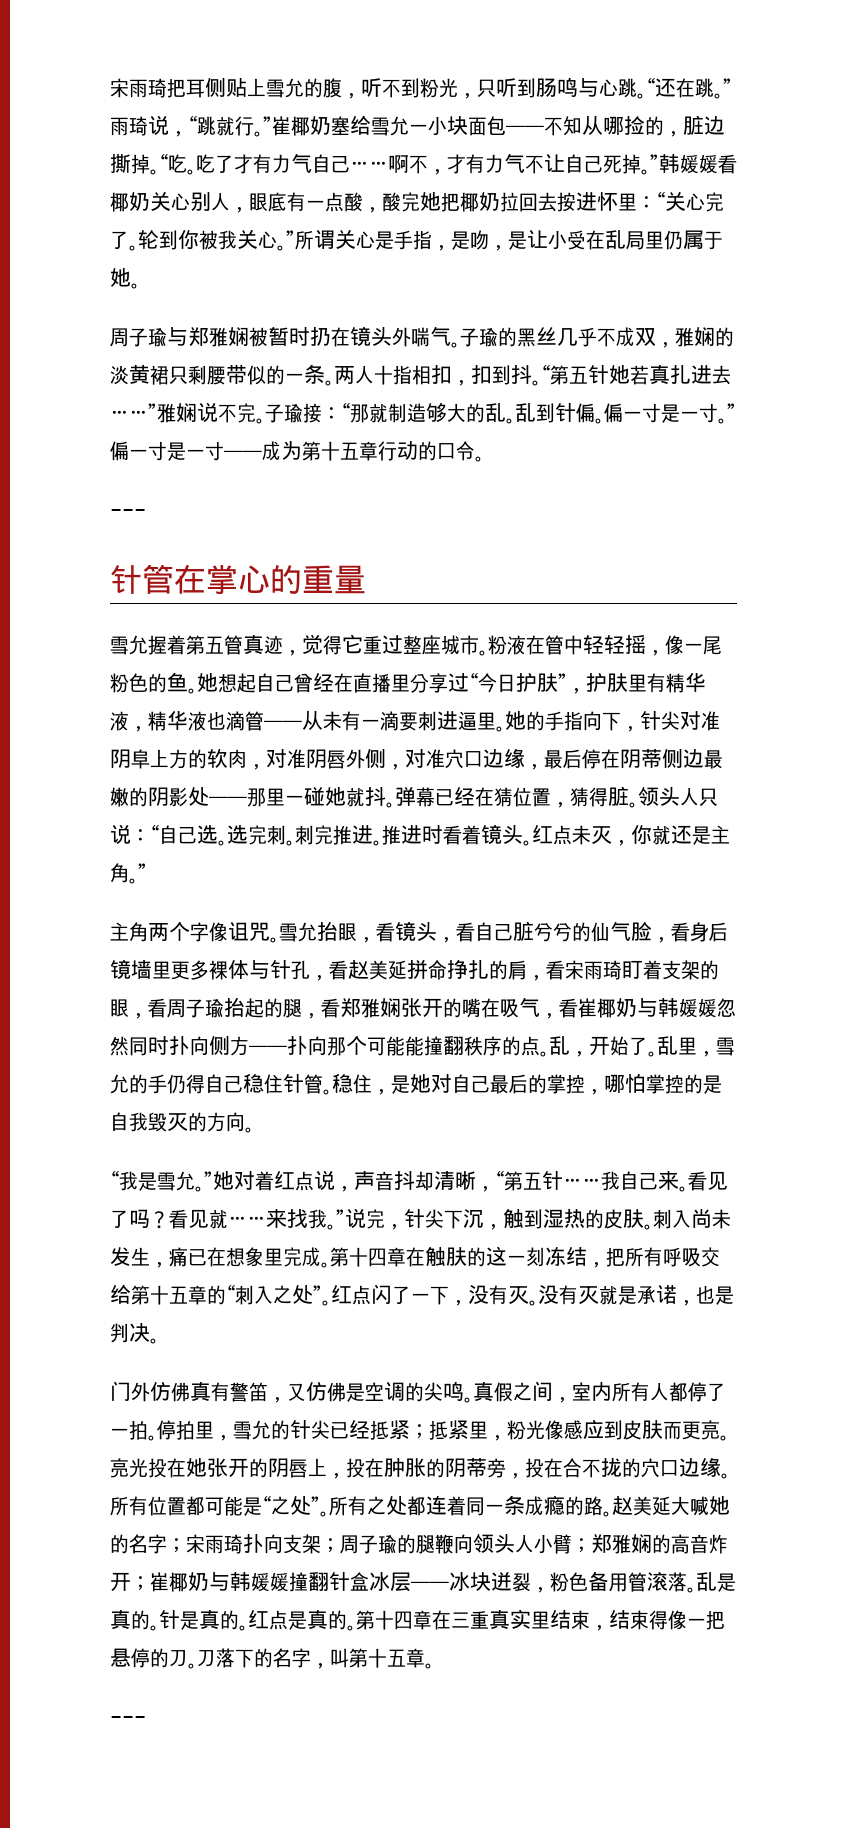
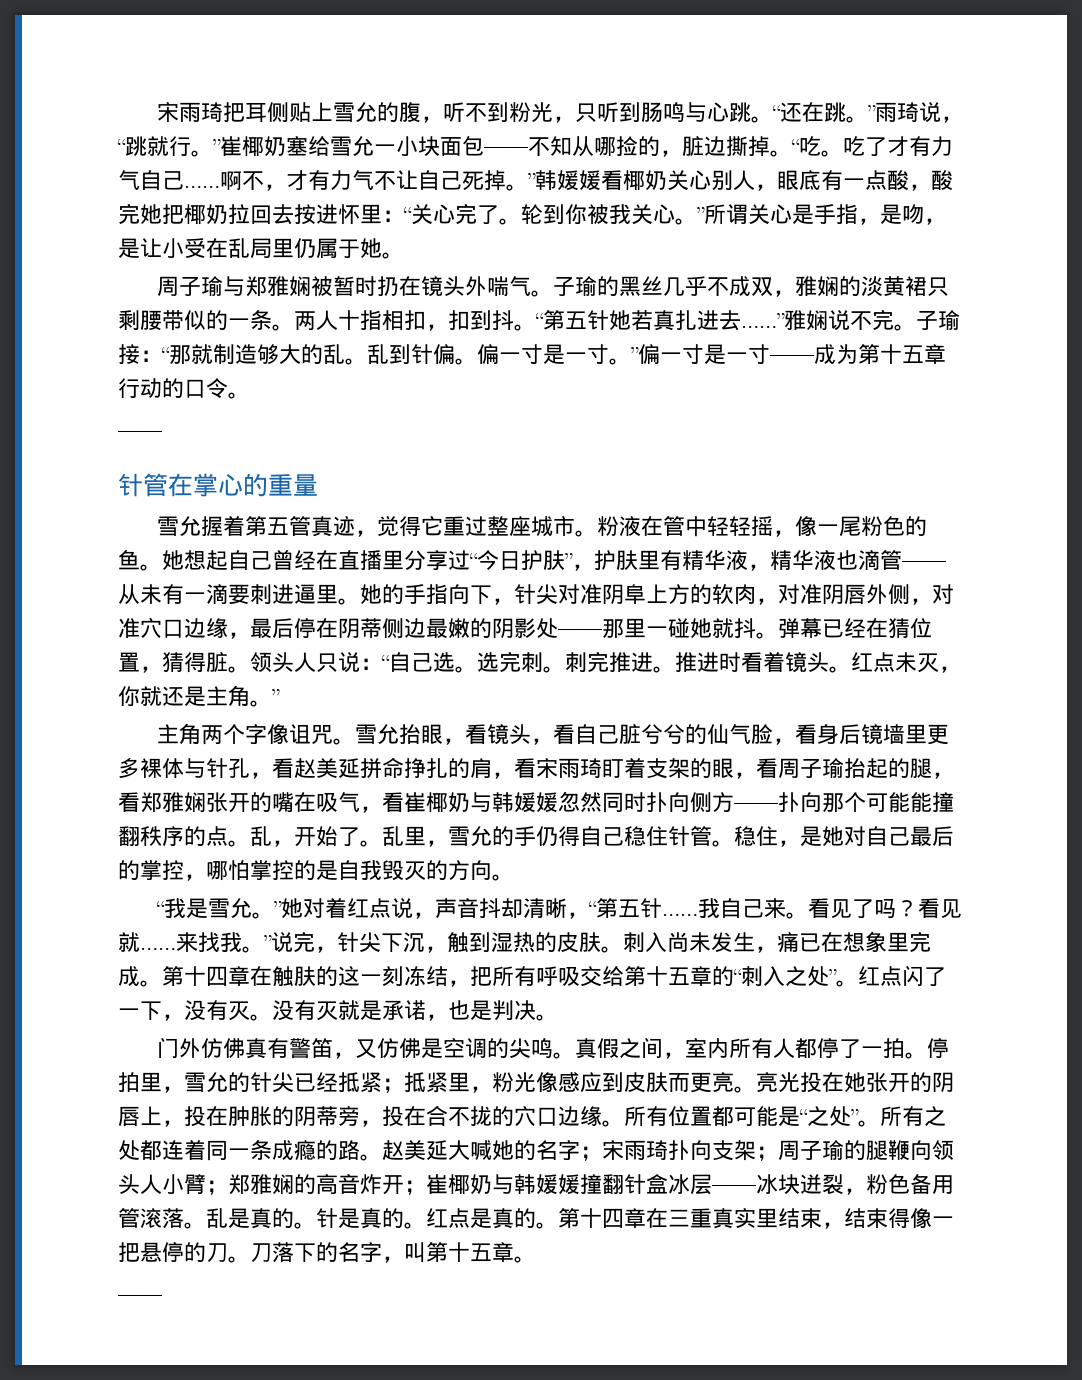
  偏一寸是一寸。”偏一寸是一寸——成为第十五章行动的口令。
- ---
+ ——
  刀落下的名字，叫第十五章。
- ---
+ ——

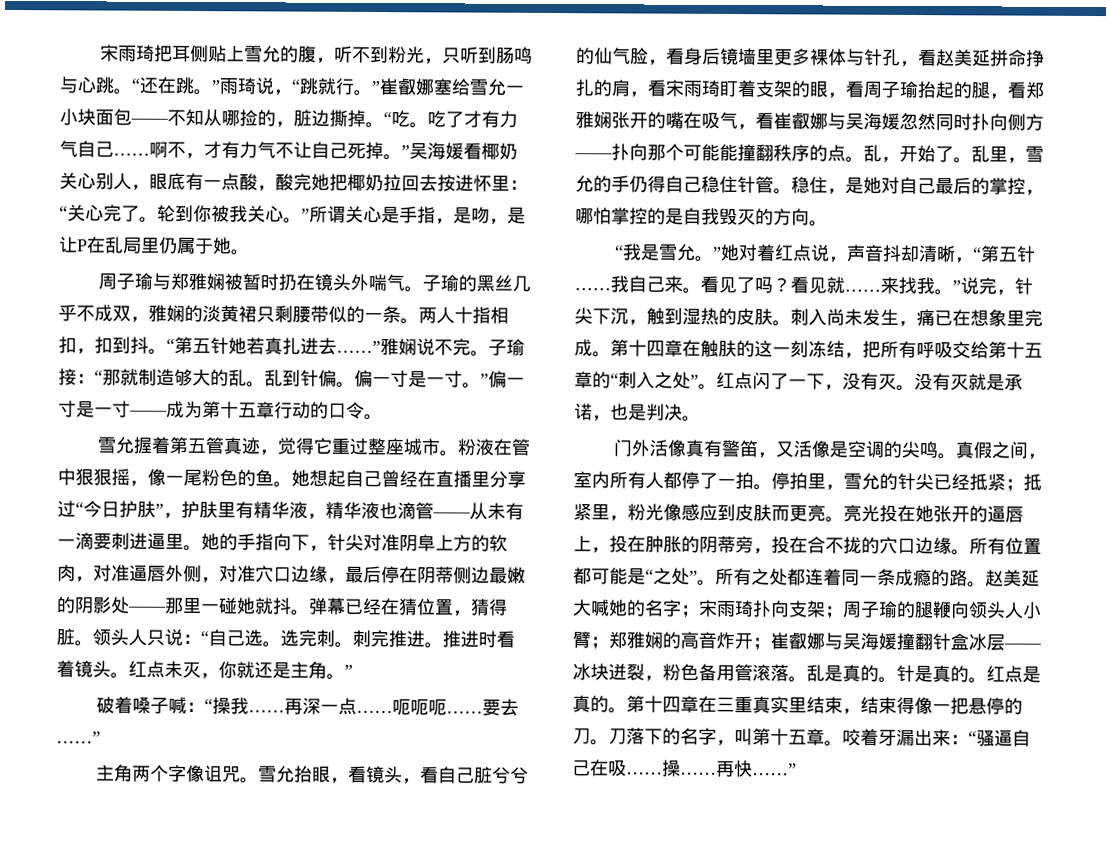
- “还在跳。”雨琦说，“跳就行。”崔椰奶塞给雪允一小块面包——不知从哪捡的，脏边撕掉。
+ “还在跳。”雨琦说，“跳就行。”崔叡娜塞给雪允一小块面包——不知从哪捡的，脏边撕掉。
- 啊不，才有力气不让自己死掉。”韩媛媛看椰奶关心别人，眼底有一点酸，酸完她把椰奶拉回去按进怀里：“关心完了。
+ 啊不，才有力气不让自己死掉。”吴海媛看椰奶关心别人，眼底有一点酸，酸完她把椰奶拉回去按进怀里：“关心完了。
- 轮到你被我关心。”所谓关心是手指，是吻，是让小受在乱局里仍属于她。
+ 轮到你被我关心。”所谓关心是手指，是吻，是让P在乱局里仍属于她。
  偏一寸是一寸。”偏一寸是一寸——成为第十五章行动的口令。
- ——
- 针管在掌心的重量
- 粉液在管中轻轻摇，像一尾粉色的鱼。
+ 粉液在管中狠狠摇，像一尾粉色的鱼。
- 她的手指向下，针尖对准阴阜上方的软肉，对准阴唇外侧，对准穴口边缘，最后停在阴蒂侧边最嫩的阴影处——那里一碰她就抖。
+ 她的手指向下，针尖对准阴阜上方的软肉，对准逼唇外侧，对准穴口边缘，最后停在阴蒂侧边最嫩的阴影处——那里一碰她就抖。
+ 破着嗓子喊：“操我……再深一点……呃呃呃……要去……”
- 雪允抬眼，看镜头，看自己脏兮兮的仙气脸，看身后镜墙里更多裸体与针孔，看赵美延拼命挣扎的肩，看宋雨琦盯着支架的眼，看周子瑜抬起的腿，看郑雅娴张开的嘴在吸气，看崔椰奶与韩媛媛忽然同时扑向侧方——扑向那个可能能撞翻秩序的点。
+ 雪允抬眼，看镜头，看自己脏兮兮的仙气脸，看身后镜墙里更多裸体与针孔，看赵美延拼命挣扎的肩，看宋雨琦盯着支架的眼，看周子瑜抬起的腿，看郑雅娴张开的嘴在吸气，看崔叡娜与吴海媛忽然同时扑向侧方——扑向那个可能能撞翻秩序的点。
- 门外仿佛真有警笛，又仿佛是空调的尖鸣。
+ 门外活像真有警笛，又活像是空调的尖鸣。
- 亮光投在她张开的阴唇上，投在肿胀的阴蒂旁，投在合不拢的穴口边缘。
+ 亮光投在她张开的逼唇上，投在肿胀的阴蒂旁，投在合不拢的穴口边缘。
- 赵美延大喊她的名字；宋雨琦扑向支架；周子瑜的腿鞭向领头人小臂；郑雅娴的高音炸开；崔椰奶与韩媛媛撞翻针盒冰层——冰块迸裂，粉色备用管滚落。
+ 赵美延大喊她的名字；宋雨琦扑向支架；周子瑜的腿鞭向领头人小臂；郑雅娴的高音炸开；崔叡娜与吴海媛撞翻针盒冰层——冰块迸裂，粉色备用管滚落。
- 刀落下的名字，叫第十五章。
- ——
+ 刀落下的名字，叫第十五章。咬着牙漏出来：“骚逼自己在吸……操……再快……”

